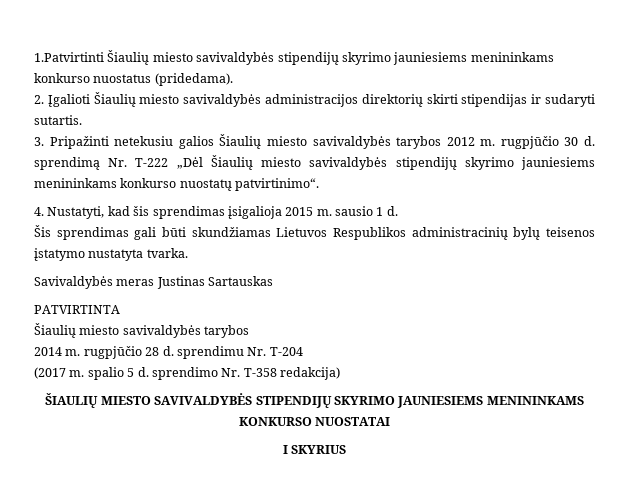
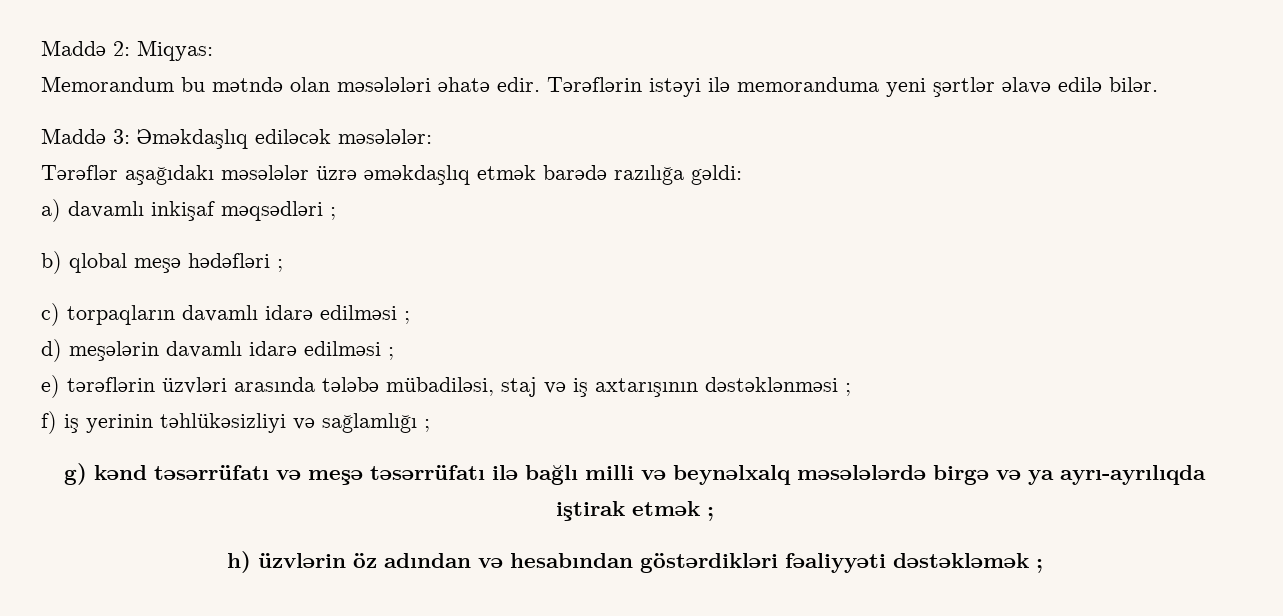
- 1.Patvirtinti Šiaulių miesto savivaldybės stipendijų skyrimo jauniesiems menininkams konkurso nuostatus (pridedama).
- 2. Įgalioti Šiaulių miesto savivaldybės administracijos direktorių skirti stipendijas ir sudaryti sutartis.
- 3. Pripažinti netekusiu galios Šiaulių miesto savivaldybės tarybos 2012 m. rugpjūčio 30 d. sprendimą Nr. T-222 „Dėl Šiaulių miesto savivaldybės stipendijų skyrimo jauniesiems menininkams konkurso nuostatų patvirtinimo“.
- 4. Nustatyti, kad šis sprendimas įsigalioja 2015 m. sausio 1 d.
- Šis sprendimas gali būti skundžiamas Lietuvos Respublikos administracinių bylų teisenos įstatymo nustatyta tvarka.
- Savivaldybės meras Justinas Sartauskas
- PATVIRTINTA
- Šiaulių miesto savivaldybės tarybos
- 2014 m. rugpjūčio 28 d. sprendimu Nr. T-204
- (2017 m. spalio 5 d. sprendimo Nr. T-358 redakcija)
- ŠIAULIŲ MIESTO SAVIVALDYBĖS STIPENDIJŲ SKYRIMO JAUNIESIEMS MENININKAMS KONKURSO NUOSTATAI
- I SKYRIUS
+ Maddə 2: Miqyas:
+ Memorandum bu mətndə olan məsələləri əhatə edir. Tərəflərin istəyi ilə memoranduma yeni şərtlər əlavə edilə bilər.
+ Maddə 3: Əməkdaşlıq ediləcək məsələlər:
+ Tərəflər aşağıdakı məsələlər üzrə əməkdaşlıq etmək barədə razılığa gəldi:
+ a) davamlı inkişaf məqsədləri ;
+ b) qlobal meşə hədəfləri ;
+ c) torpaqların davamlı idarə edilməsi ;
+ d) meşələrin davamlı idarə edilməsi ;
+ e) tərəflərin üzvləri arasında tələbə mübadiləsi, staj və iş axtarışının dəstəklənməsi ;
+ f) iş yerinin təhlükəsizliyi və sağlamlığı ;
+ g) kənd təsərrüfatı və meşə təsərrüfatı ilə bağlı milli və beynəlxalq məsələlərdə birgə və ya ayrı-ayrılıqda iştirak etmək ;
+ h) üzvlərin öz adından və hesabından göstərdikləri fəaliyyəti dəstəkləmək ;

